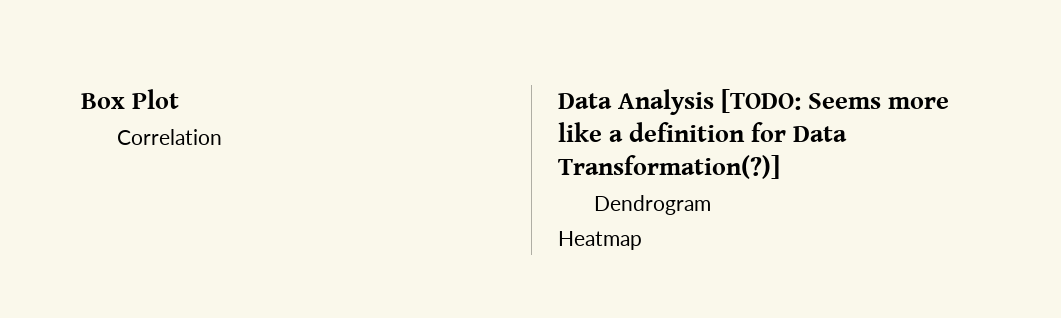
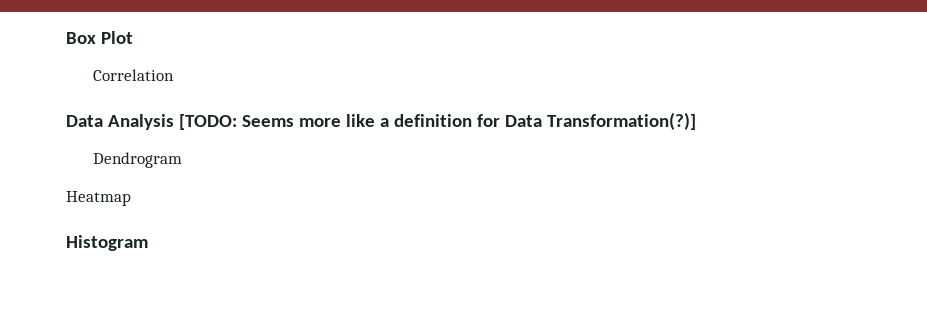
+ Histogram

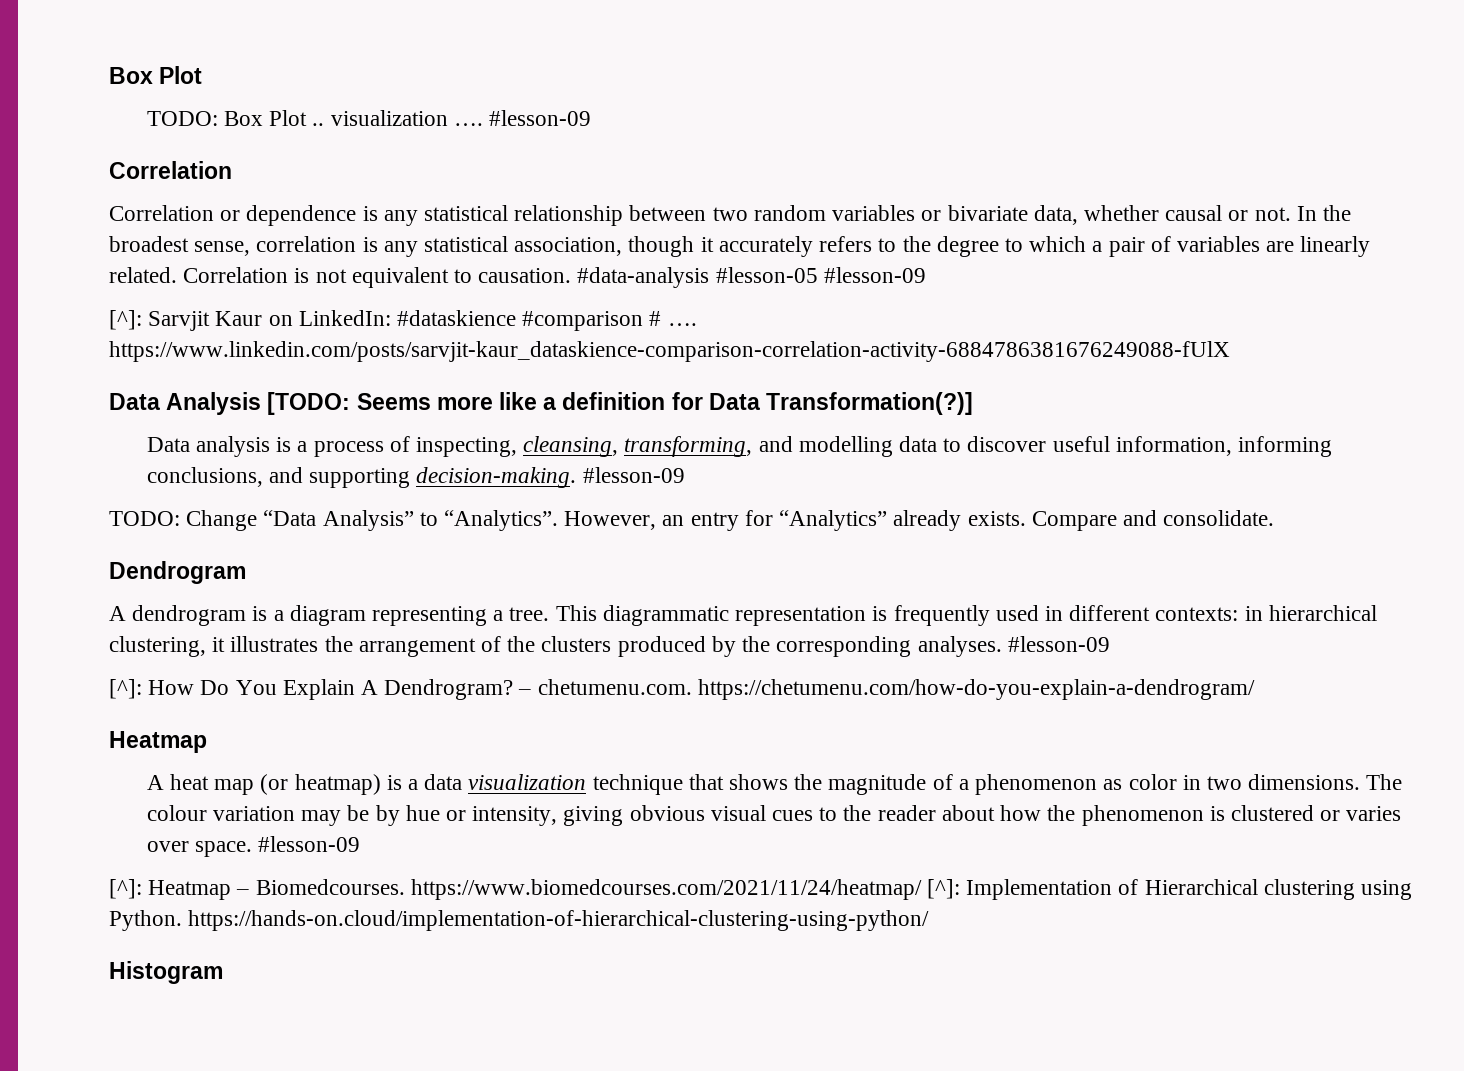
+ TODO: Box Plot .. visualization …. #lesson-09
  Correlation
+ Correlation or dependence is any statistical relationship between two random variables or bivariate data, whether causal or not. In the broadest sense, correlation is any statistical association, though it accurately refers to the degree to which a pair of variables are linearly related. Correlation is not equivalent to causation. #data-analysis #lesson-05 #lesson-09
+ [^]: Sarvjit Kaur on LinkedIn: #dataskience #comparison # …. https://www.linkedin.com/posts/sarvjit-kaur_dataskience-comparison-correlation-activity-6884786381676249088-fUlX
+ Data analysis is a process of inspecting, cleansing, transforming, and modelling data to discover useful information, informing conclusions, and supporting decision-making. #lesson-09
+ TODO: Change “Data Analysis” to “Analytics”. However, an entry for “Analytics” already exists. Compare and consolidate.
  Dendrogram
+ A dendrogram is a diagram representing a tree. This diagrammatic representation is frequently used in different contexts: in hierarchical clustering, it illustrates the arrangement of the clusters produced by the corresponding analyses. #lesson-09
+ [^]: How Do You Explain A Dendrogram? – chetumenu.com. https://chetumenu.com/how-do-you-explain-a-dendrogram/
  Heatmap
+ A heat map (or heatmap) is a data visualization technique that shows the magnitude of a phenomenon as color in two dimensions. The colour variation may be by hue or intensity, giving obvious visual cues to the reader about how the phenomenon is clustered or varies over space. #lesson-09
+ [^]: Heatmap – Biomedcourses. https://www.biomedcourses.com/2021/11/24/heatmap/ [^]: Implementation of Hierarchical clustering using Python. https://hands-on.cloud/implementation-of-hierarchical-clustering-using-python/

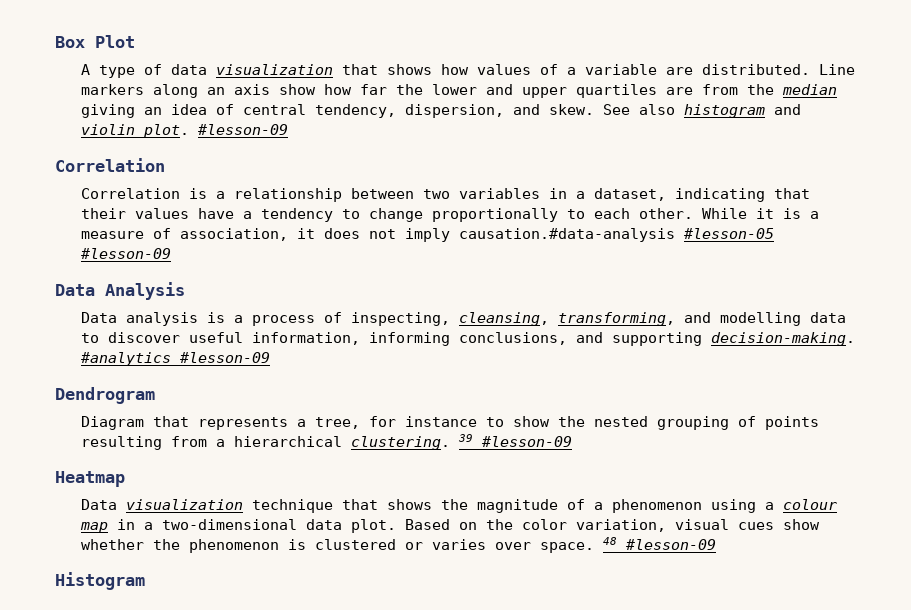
- TODO: Box Plot .. visualization …. #lesson-09
+ A type of data visualization that shows how values of a variable are distributed. Line markers along an axis show how far the lower and upper quartiles are from the median giving an idea of central tendency, dispersion, and skew. See also histogram and violin plot. #lesson-09
  Correlation
- Correlation or dependence is any statistical relationship between two random variables or bivariate data, whether causal or not. In the broadest sense, correlation is any statistical association, though it accurately refers to the degree to which a pair of variables are linearly related. Correlation is not equivalent to causation. #data-analysis #lesson-05 #lesson-09
- [^]: Sarvjit Kaur on LinkedIn: #dataskience #comparison # …. https://www.linkedin.com/posts/sarvjit-kaur_dataskience-comparison-correlation-activity-6884786381676249088-fUlX
- Data Analysis [TODO: Seems more like a definition for Data Transformation(?)]
+ Correlation is a relationship between two variables in a dataset, indicating that their values have a tendency to change proportionally to each other. While it is a measure of association, it does not imply causation.#data-analysis #lesson-05 #lesson-09
+ Data Analysis
- Data analysis is a process of inspecting, cleansing, transforming, and modelling data to discover useful information, informing conclusions, and supporting decision-making. #lesson-09
- TODO: Change “Data Analysis” to “Analytics”. However, an entry for “Analytics” already exists. Compare and consolidate.
+ Data analysis is a process of inspecting, cleansing, transforming, and modelling data to discover useful information, informing conclusions, and supporting decision-making. #analytics #lesson-09
  Dendrogram
- A dendrogram is a diagram representing a tree. This diagrammatic representation is frequently used in different contexts: in hierarchical clustering, it illustrates the arrangement of the clusters produced by the corresponding analyses. #lesson-09
- [^]: How Do You Explain A Dendrogram? – chetumenu.com. https://chetumenu.com/how-do-you-explain-a-dendrogram/
+ Diagram that represents a tree, for instance to show the nested grouping of points resulting from a hierarchical clustering. 39 #lesson-09
  Heatmap
- A heat map (or heatmap) is a data visualization technique that shows the magnitude of a phenomenon as color in two dimensions. The colour variation may be by hue or intensity, giving obvious visual cues to the reader about how the phenomenon is clustered or varies over space. #lesson-09
- [^]: Heatmap – Biomedcourses. https://www.biomedcourses.com/2021/11/24/heatmap/ [^]: Implementation of Hierarchical clustering using Python. https://hands-on.cloud/implementation-of-hierarchical-clustering-using-python/
+ Data visualization technique that shows the magnitude of a phenomenon using a colour map in a two-dimensional data plot. Based on the color variation, visual cues show whether the phenomenon is clustered or varies over space. 48 #lesson-09

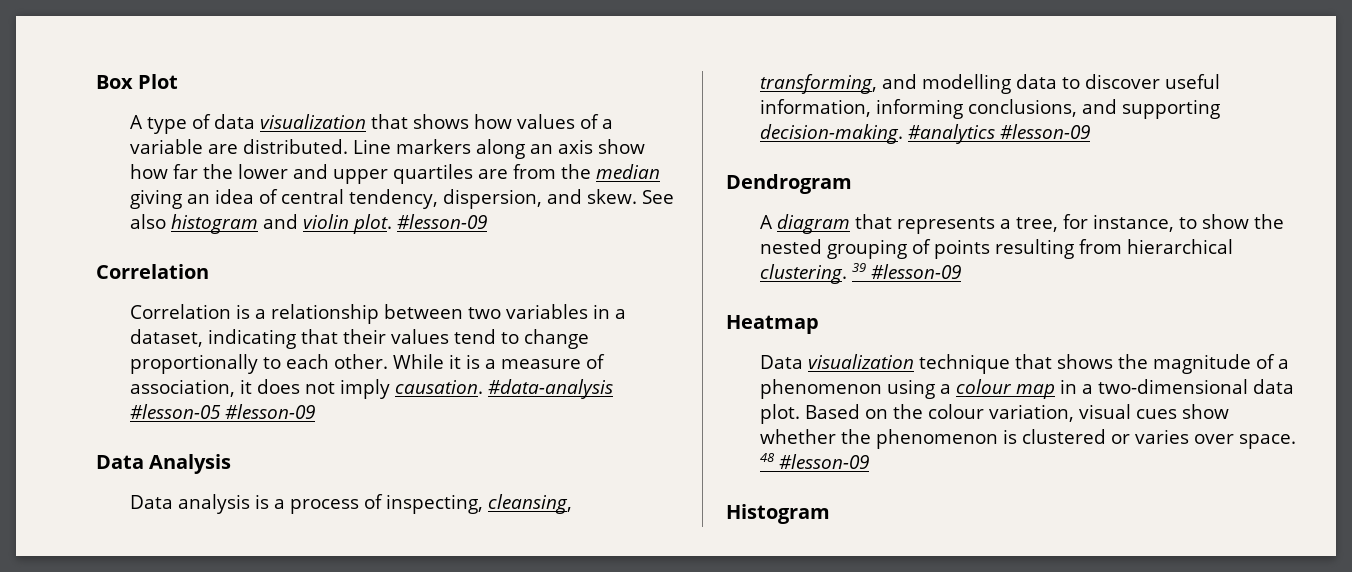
- Correlation is a relationship between two variables in a dataset, indicating that their values have a tendency to change proportionally to each other.
+ Correlation is a relationship between two variables in a dataset, indicating that their values tend to change proportionally to each other.
- While it is a measure of association, it does not imply causation.#data-analysis #lesson-05 #lesson-09
+ While it is a measure of association, it does not imply causation. #data-analysis #lesson-05 #lesson-09
- Diagram that represents a tree, for instance to show the nested grouping of points resulting from a hierarchical clustering.
+ A diagram that represents a tree, for instance, to show the nested grouping of points resulting from hierarchical clustering.
- Based on the color variation, visual cues show whether the phenomenon is clustered or varies over space.
+ Based on the colour variation, visual cues show whether the phenomenon is clustered or varies over space.

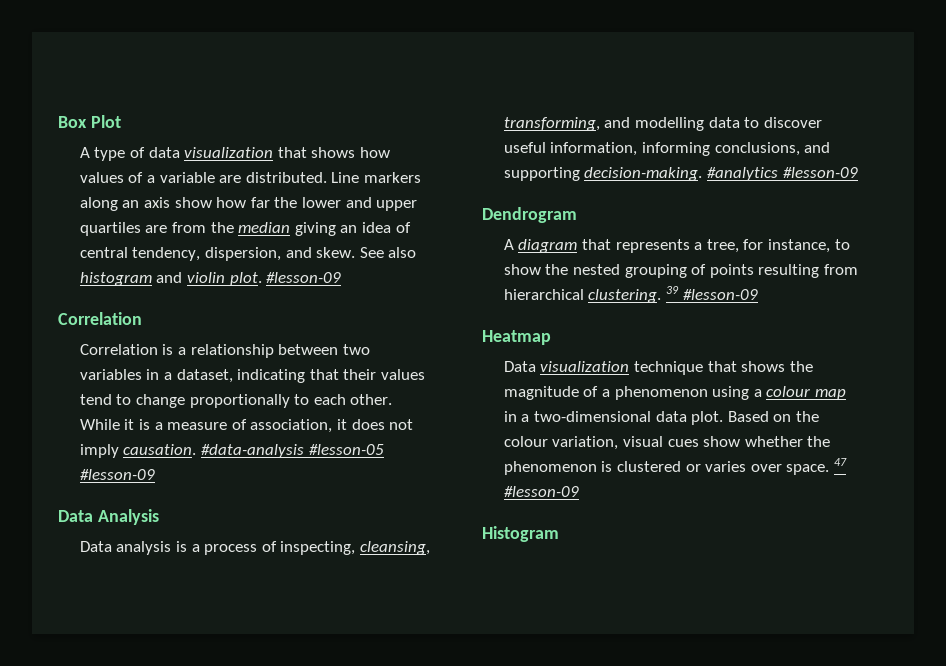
- 48 #lesson-09
+ 47 #lesson-09

